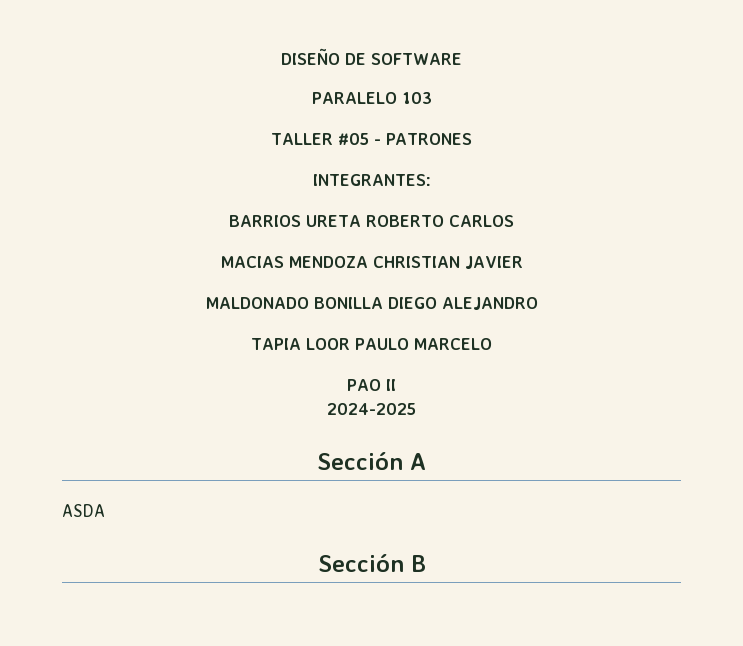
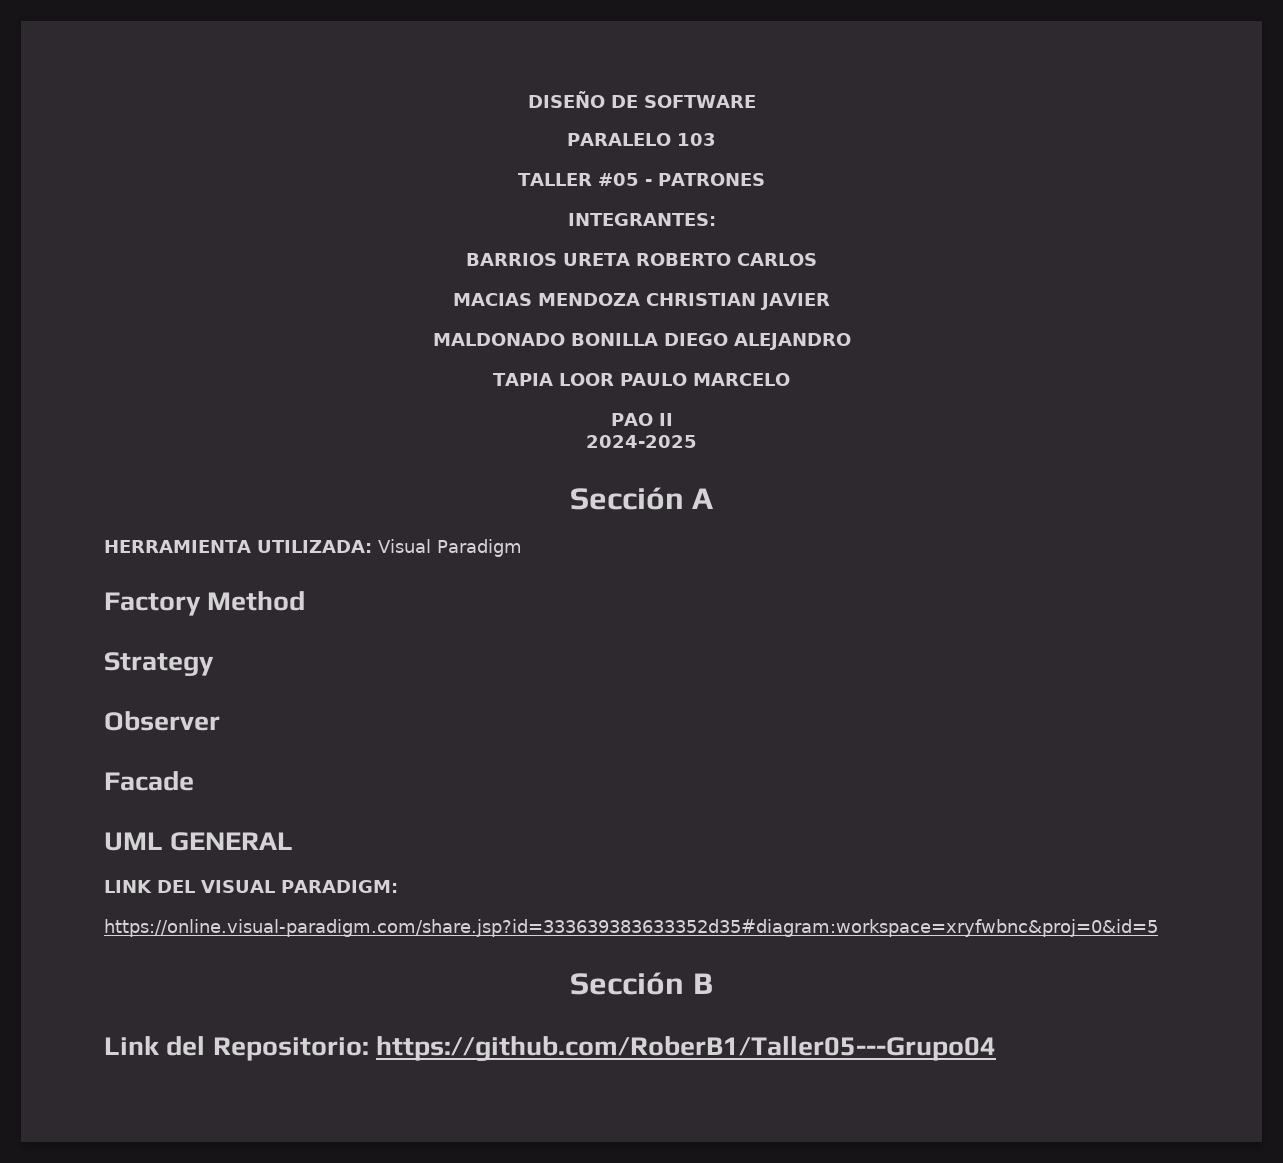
- ASDA
+ HERRAMIENTA UTILIZADA: Visual Paradigm
+ Factory Method
+ Strategy
+ Observer
+ Facade
+ UML GENERAL
+ LINK DEL VISUAL PARADIGM:
+ https://online.visual-paradigm.com/share.jsp?id=333639383633352d35#diagram:workspace=xryfwbnc&proj=0&id=5
  Sección B
+ Link del Repositorio: https://github.com/RoberB1/Taller05---Grupo04

